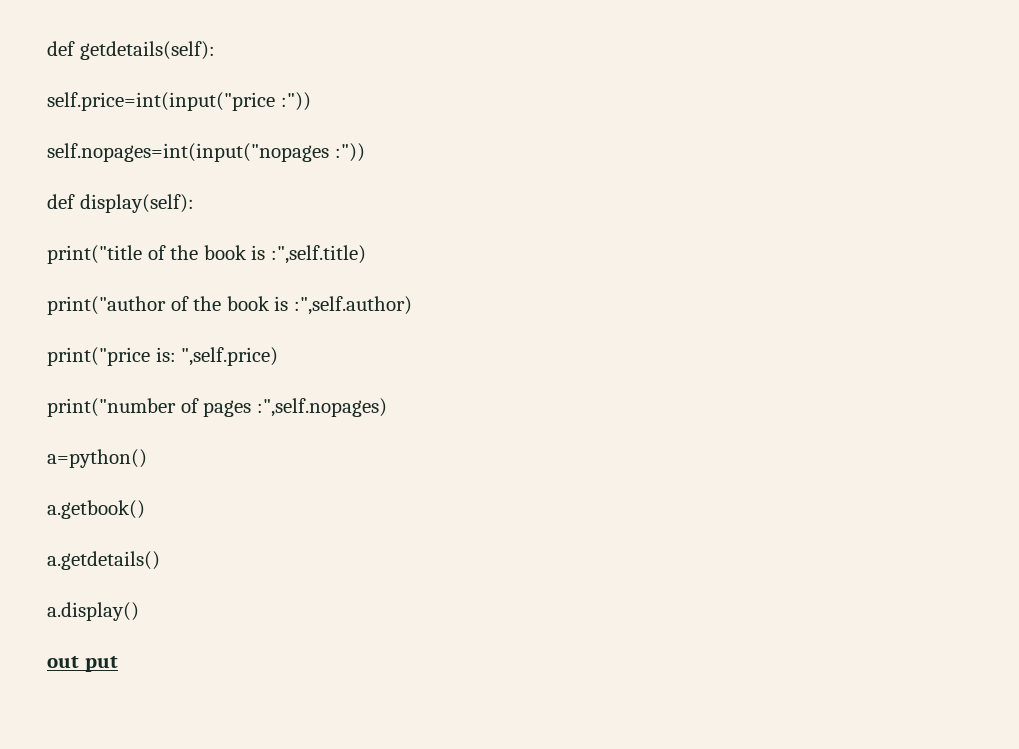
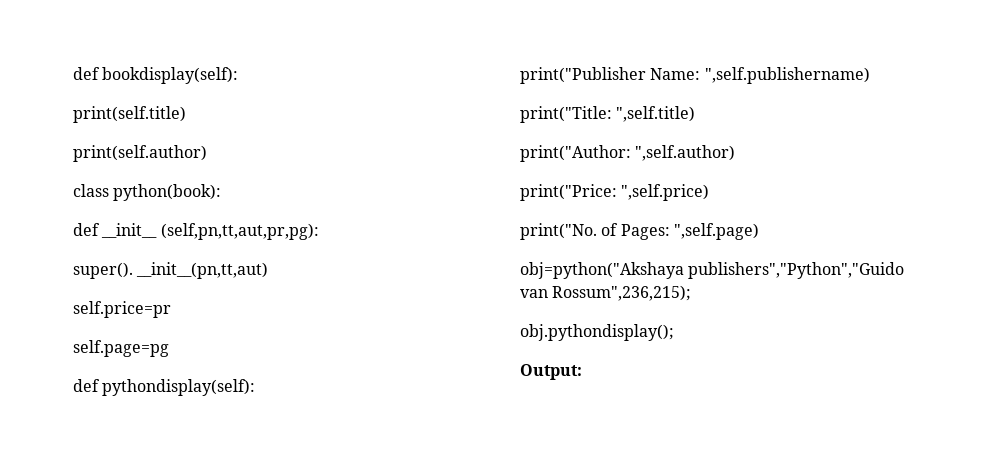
- def getdetails(self):
- self.price=int(input("price :"))
- self.nopages=int(input("nopages :"))
- def display(self):
- print("title of the book is :",self.title)
- print("author of the book is :",self.author)
- print("price is: ",self.price)
- print("number of pages :",self.nopages)
- a=python()
- a.getbook()
- a.getdetails()
- a.display()
- out put
+ def bookdisplay(self):
+ print(self.title)
+ print(self.author)
+ class python(book):
+ def __init__ (self,pn,tt,aut,pr,pg):
+ super(). __init__(pn,tt,aut)
+ self.price=pr
+ self.page=pg
+ def pythondisplay(self):
+ print("Publisher Name: ",self.publishername)
+ print("Title: ",self.title)
+ print("Author: ",self.author)
+ print("Price: ",self.price)
+ print("No. of Pages: ",self.page)
+ obj=python("Akshaya publishers","Python","Guido van Rossum",236,215);
+ obj.pythondisplay();
+ Output:

